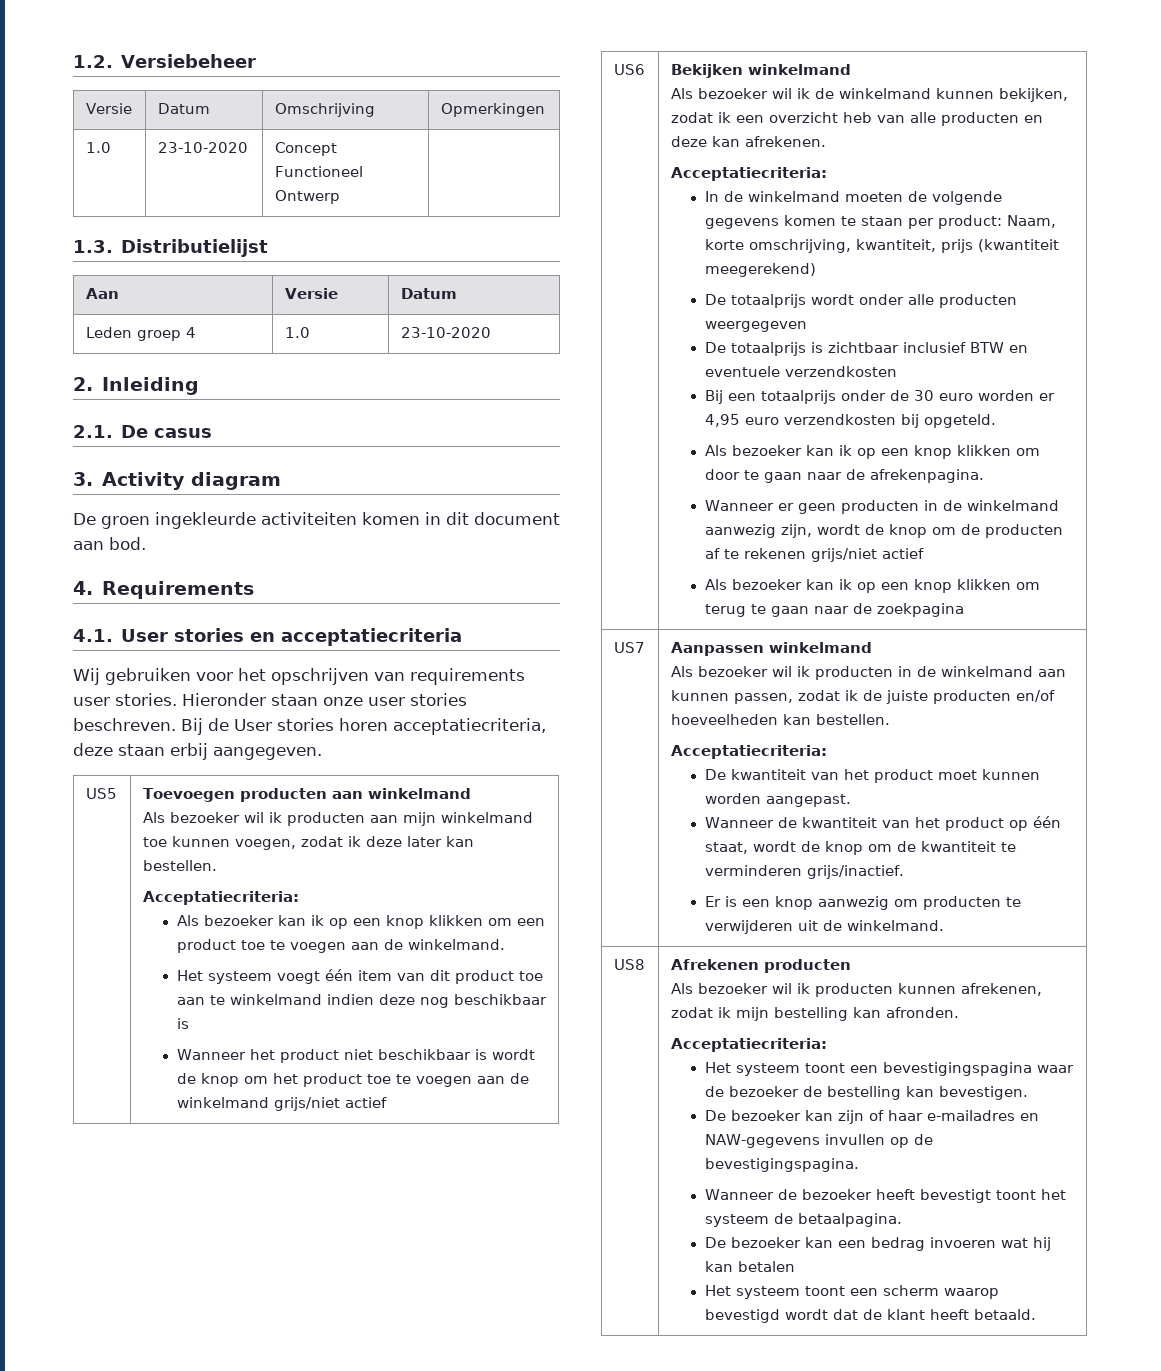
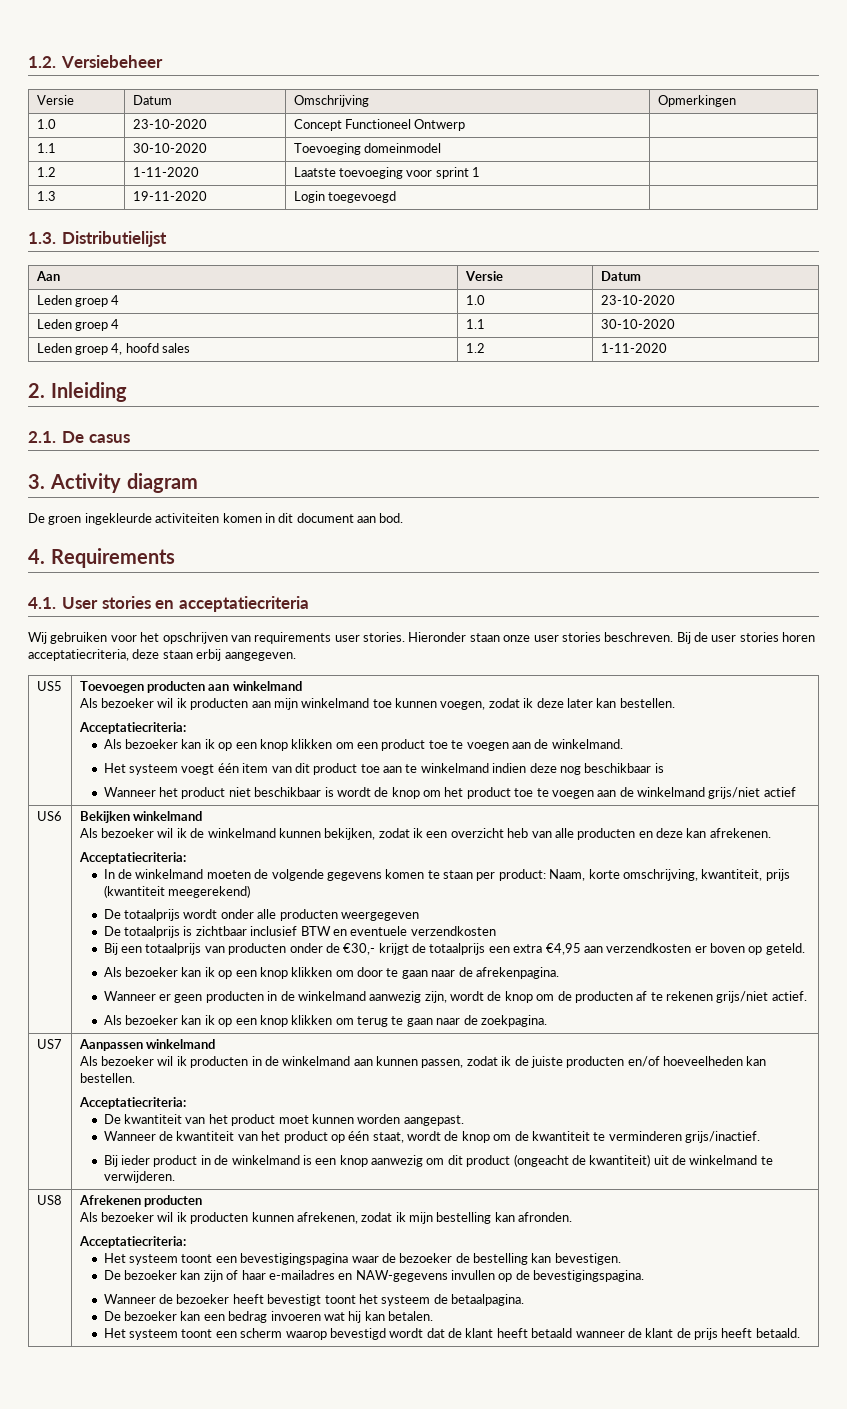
+ 1.1 | 30-10-2020 | Toevoeging domeinmodel |
+ 1.2 | 1-11-2020 | Laatste toevoeging voor sprint 1 |
+ 1.3 | 19-11-2020 | Login toegevoegd |
+ Leden groep 4 | 1.1 | 30-10-2020
+ Leden groep 4, hoofd sales | 1.2 | 1-11-2020
- Bij de User stories horen acceptatiecriteria, deze staan erbij aangegeven.
+ Bij de user stories horen acceptatiecriteria, deze staan erbij aangegeven.
- Bij een totaalprijs onder de 30 euro worden er 4,95 euro verzendkosten bij opgeteld.
+ Bij een totaalprijs van producten onder de €30,- krijgt de totaalprijs een extra €4,95 aan verzendkosten er boven op geteld.
- Wanneer er geen producten in de winkelmand aanwezig zijn, wordt de knop om de producten af te rekenen grijs/niet actief
+ Wanneer er geen producten in de winkelmand aanwezig zijn, wordt de knop om de producten af te rekenen grijs/niet actief.
- Als bezoeker kan ik op een knop klikken om terug te gaan naar de zoekpagina
+ Als bezoeker kan ik op een knop klikken om terug te gaan naar de zoekpagina.
- Er is een knop aanwezig om producten te verwijderen uit de winkelmand.
+ Bij ieder product in de winkelmand is een knop aanwezig om dit product (ongeacht de kwantiteit) uit de winkelmand te verwijderen.
- De bezoeker kan een bedrag invoeren wat hij kan betalen
+ De bezoeker kan een bedrag invoeren wat hij kan betalen.
- Het systeem toont een scherm waarop bevestigd wordt dat de klant heeft betaald.
+ Het systeem toont een scherm waarop bevestigd wordt dat de klant heeft betaald wanneer de klant de prijs heeft betaald.

